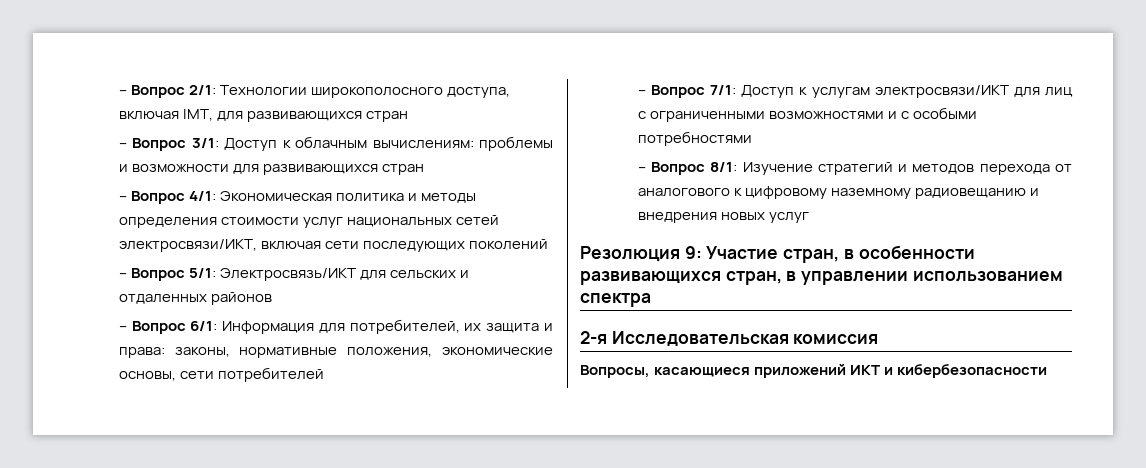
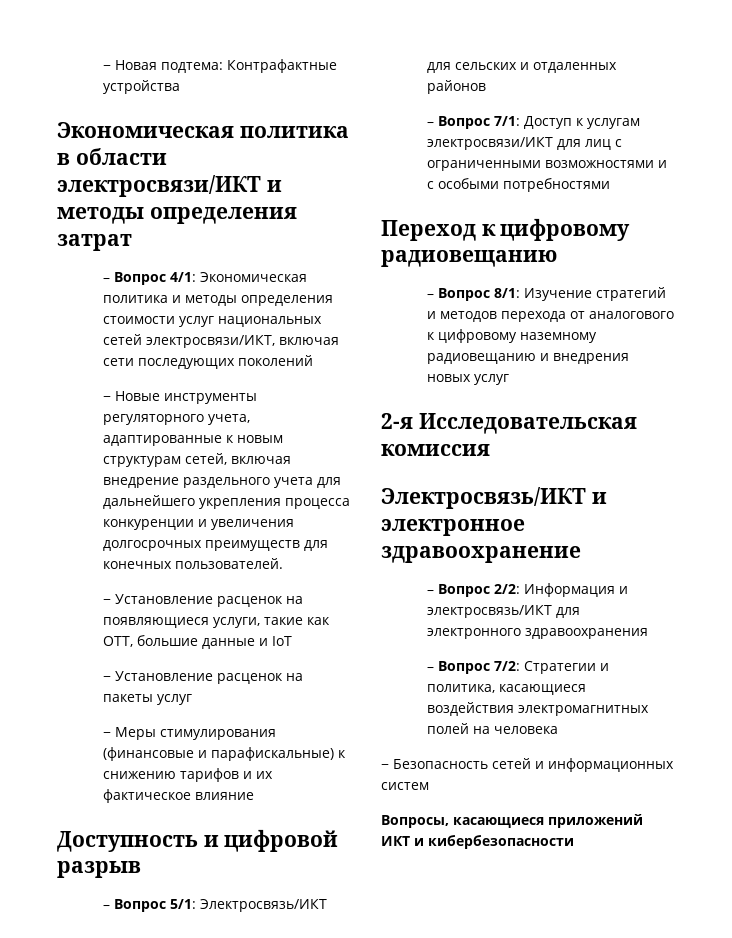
- – Вопрос 2/1: Технологии широкополосного доступа, включая IMT, для развивающихся стран
- – Вопрос 3/1: Доступ к облачным вычислениям: проблемы и возможности для развивающихся стран
+ − Новая подтема: Контрафактные устройства
+ Экономическая политика в области электросвязи/ИКТ и методы определения затрат
+ − Новые инструменты регуляторного учета, адаптированные к новым структурам сетей, включая внедрение раздельного учета для дальнейшего укрепления процесса конкуренции и увеличения долгосрочных преимуществ для конечных пользователей.
+ − Установление расценок на появляющиеся услуги, такие как OTT, большие данные и IoT
+ − Установление расценок на пакеты услуг
+ − Меры стимулирования (финансовые и парафискальные) к снижению тарифов и их фактическое влияние
+ Доступность и цифровой разрыв
- – Вопрос 6/1: Информация для потребителей, их защита и права: законы, нормативные положения, экономические основы, сети потребителей
+ Переход к цифровому радиовещанию
- Резолюция 9: Участие стран, в особенности развивающихся стран, в управлении использованием спектра
  2-я Исследовательская комиссия
+ Электросвязь/ИКТ и электронное здравоохранение
+ – Вопрос 2/2: Информация и электросвязь/ИКТ для электронного здравоохранения
+ – Вопрос 7/2: Стратегии и политика, касающиеся воздействия электромагнитных полей на человека
+ − Безопасность сетей и информационных систем

